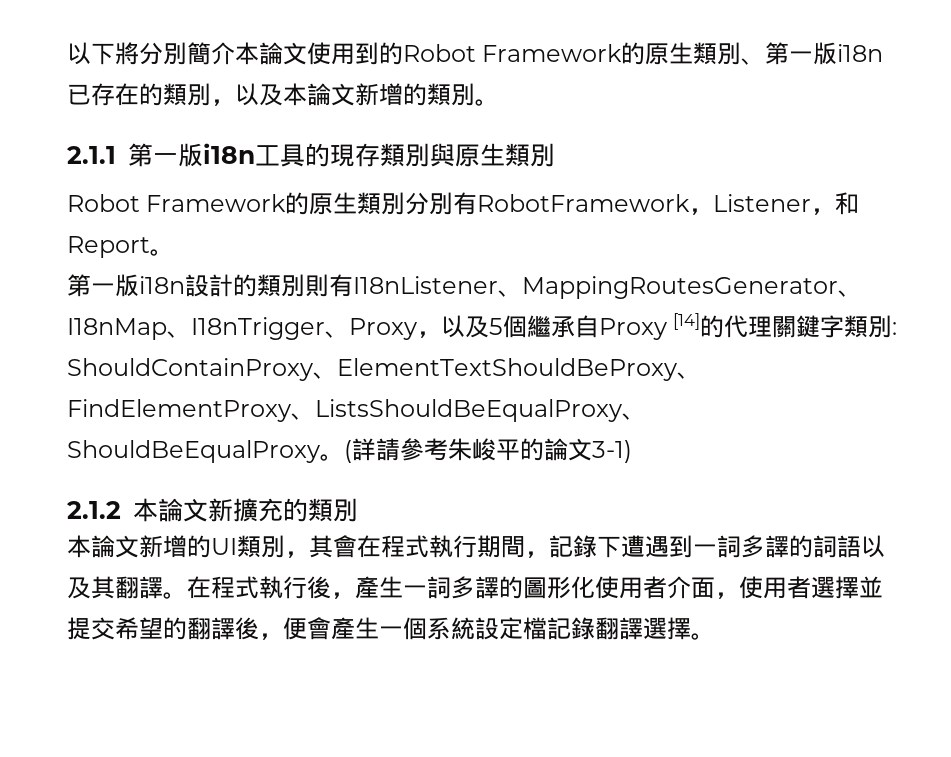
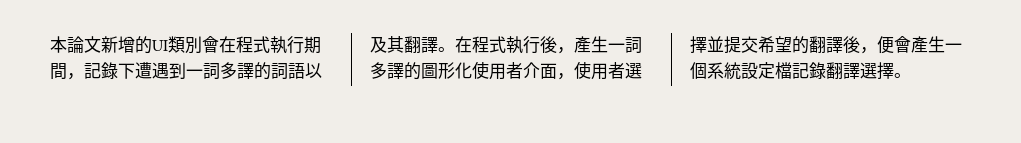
- 以下將分別簡介本論文使用到的Robot Framework的原生類別、第一版i18n已存在的類別，以及本論文新增的類別。
- 2.1.1第一版i18n工具的現存類別與原生類別
- Robot Framework的原生類別分別有RobotFramework，Listener，和Report。
- 第一版i18n設計的類別則有I18nListener、MappingRoutesGenerator、I18nMap、I18nTrigger、Proxy，以及5個繼承自Proxy [14]的代理關鍵字類別: ShouldContainProxy、ElementTextShouldBeProxy、FindElementProxy、ListsShouldBeEqualProxy、ShouldBeEqualProxy。(詳請參考朱峻平的論文3-1)
- 2.1.2本論文新擴充的類別
- 本論文新增的UI類別，其會在程式執行期間，記錄下遭遇到一詞多譯的詞語以及其翻譯。
+ 本論文新增的UI類別會在程式執行期間，記錄下遭遇到一詞多譯的詞語以及其翻譯。

